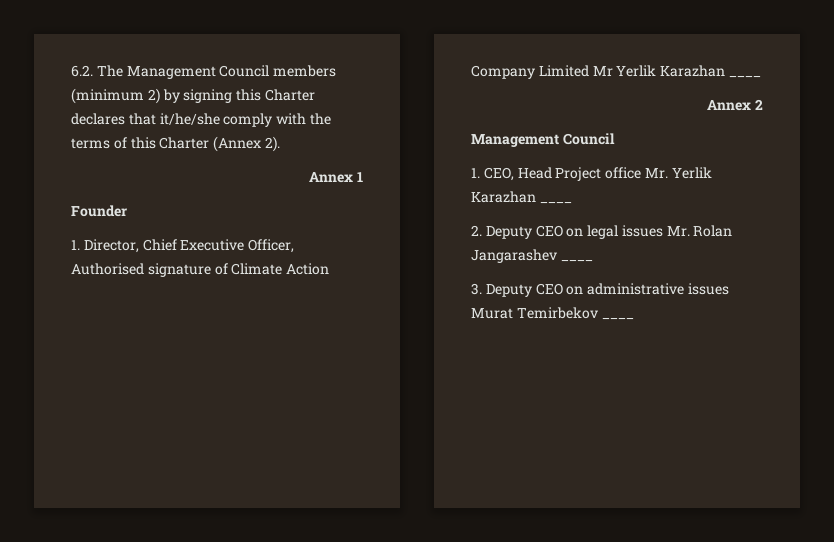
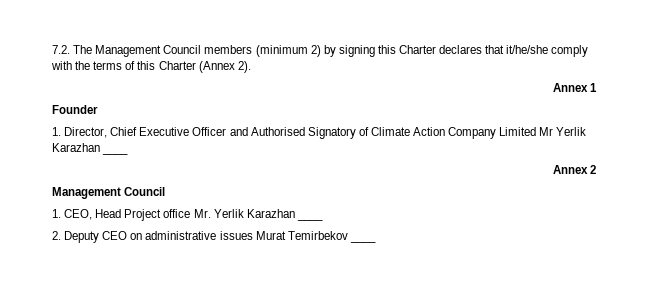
- 6.2. The Management Council members (minimum 2) by signing this Charter declares that it/he/she comply with the terms of this Charter (Annex 2).
+ 7.2. The Management Council members (minimum 2) by signing this Charter declares that it/he/she comply with the terms of this Charter (Annex 2).
- 1. Director, Chief Executive Officer, Authorised signature of Climate Action Company Limited Mr Yerlik Karazhan ____
+ 1. Director, Chief Executive Officer and Authorised Signatory of Climate Action Company Limited Mr Yerlik Karazhan ____
- 2. Deputy CEO on legal issues Mr. Rolan Jangarashev ____
- 3. Deputy CEO on administrative issues Murat Temirbekov ____
+ 2. Deputy CEO on administrative issues Murat Temirbekov ____

